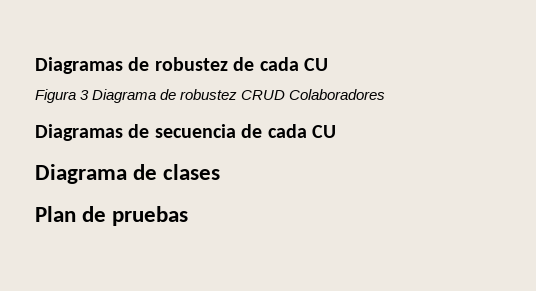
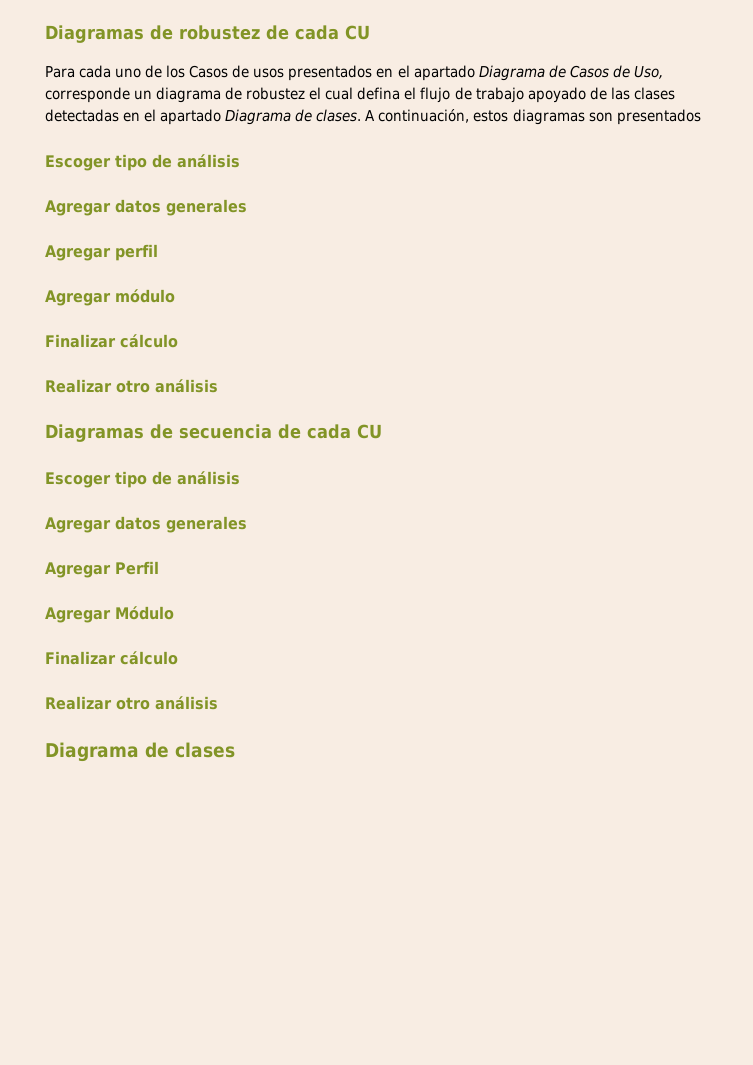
- Figura 3 Diagrama de robustez CRUD Colaboradores
+ Para cada uno de los Casos de usos presentados en el apartado Diagrama de Casos de Uso, corresponde un diagrama de robustez el cual defina el flujo de trabajo apoyado de las clases detectadas en el apartado Diagrama de clases. A continuación, estos diagramas son presentados
+ Escoger tipo de análisis
+ Agregar datos generales
+ Agregar perfil
+ Agregar módulo
+ Finalizar cálculo
+ Realizar otro análisis
  Diagramas de secuencia de cada CU
+ Escoger tipo de análisis
+ Agregar datos generales
+ Agregar Perfil
+ Agregar Módulo
+ Finalizar cálculo
+ Realizar otro análisis
- Plan de pruebas

